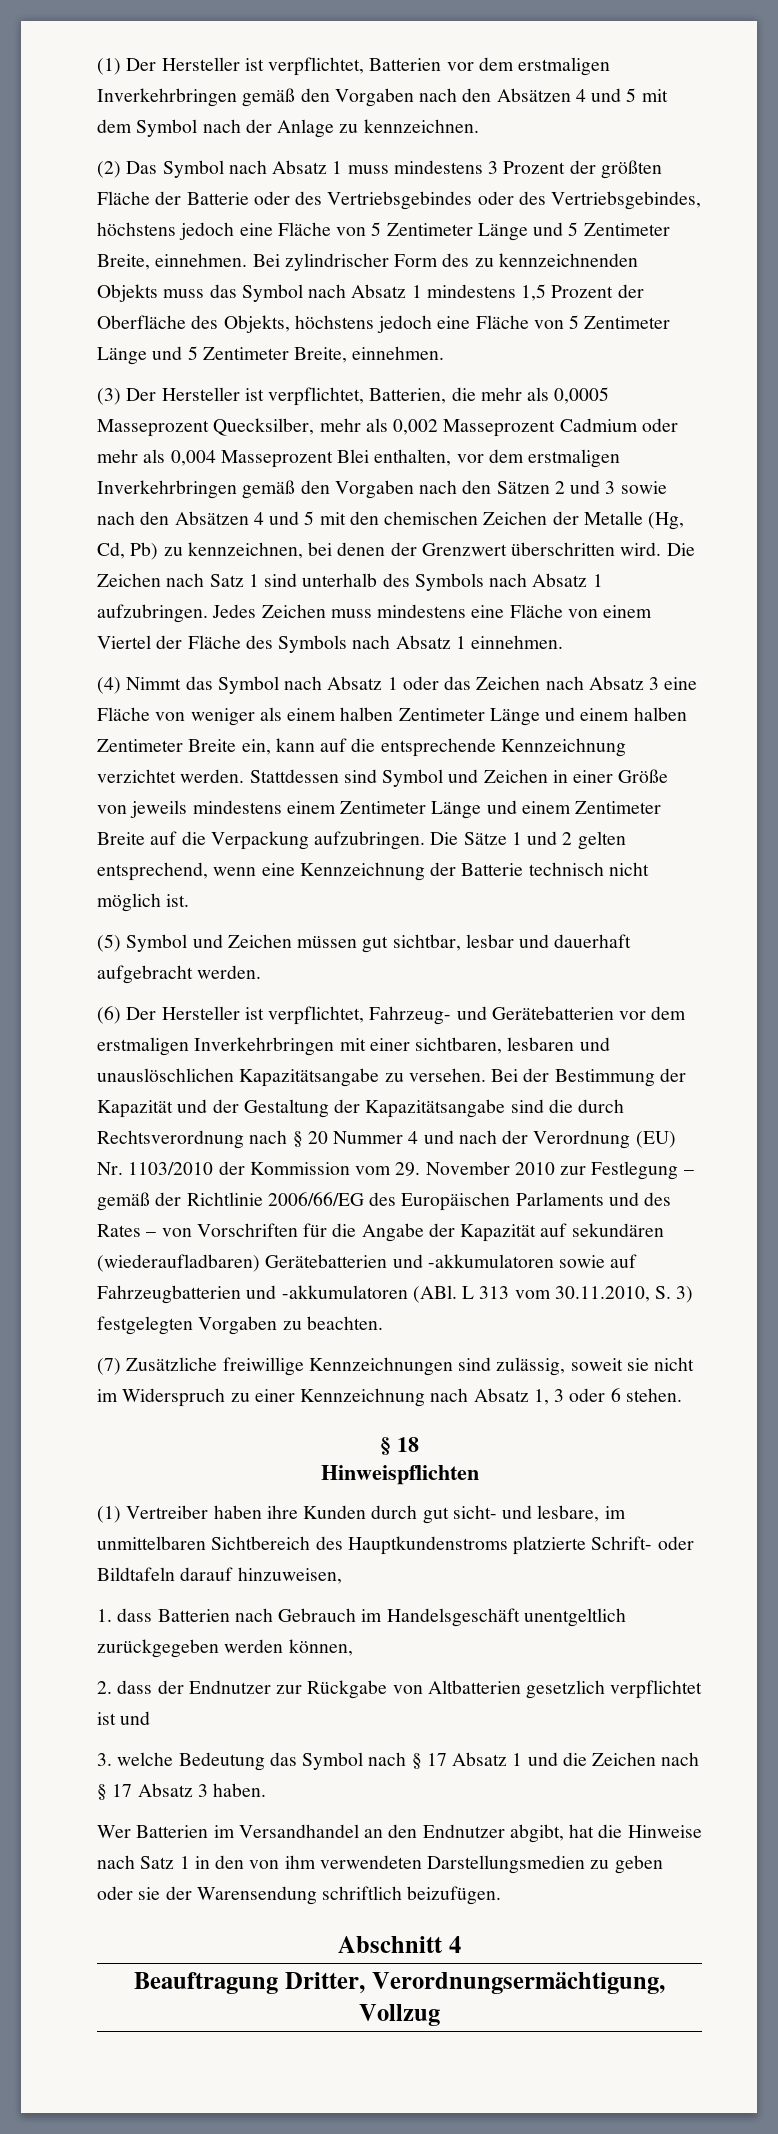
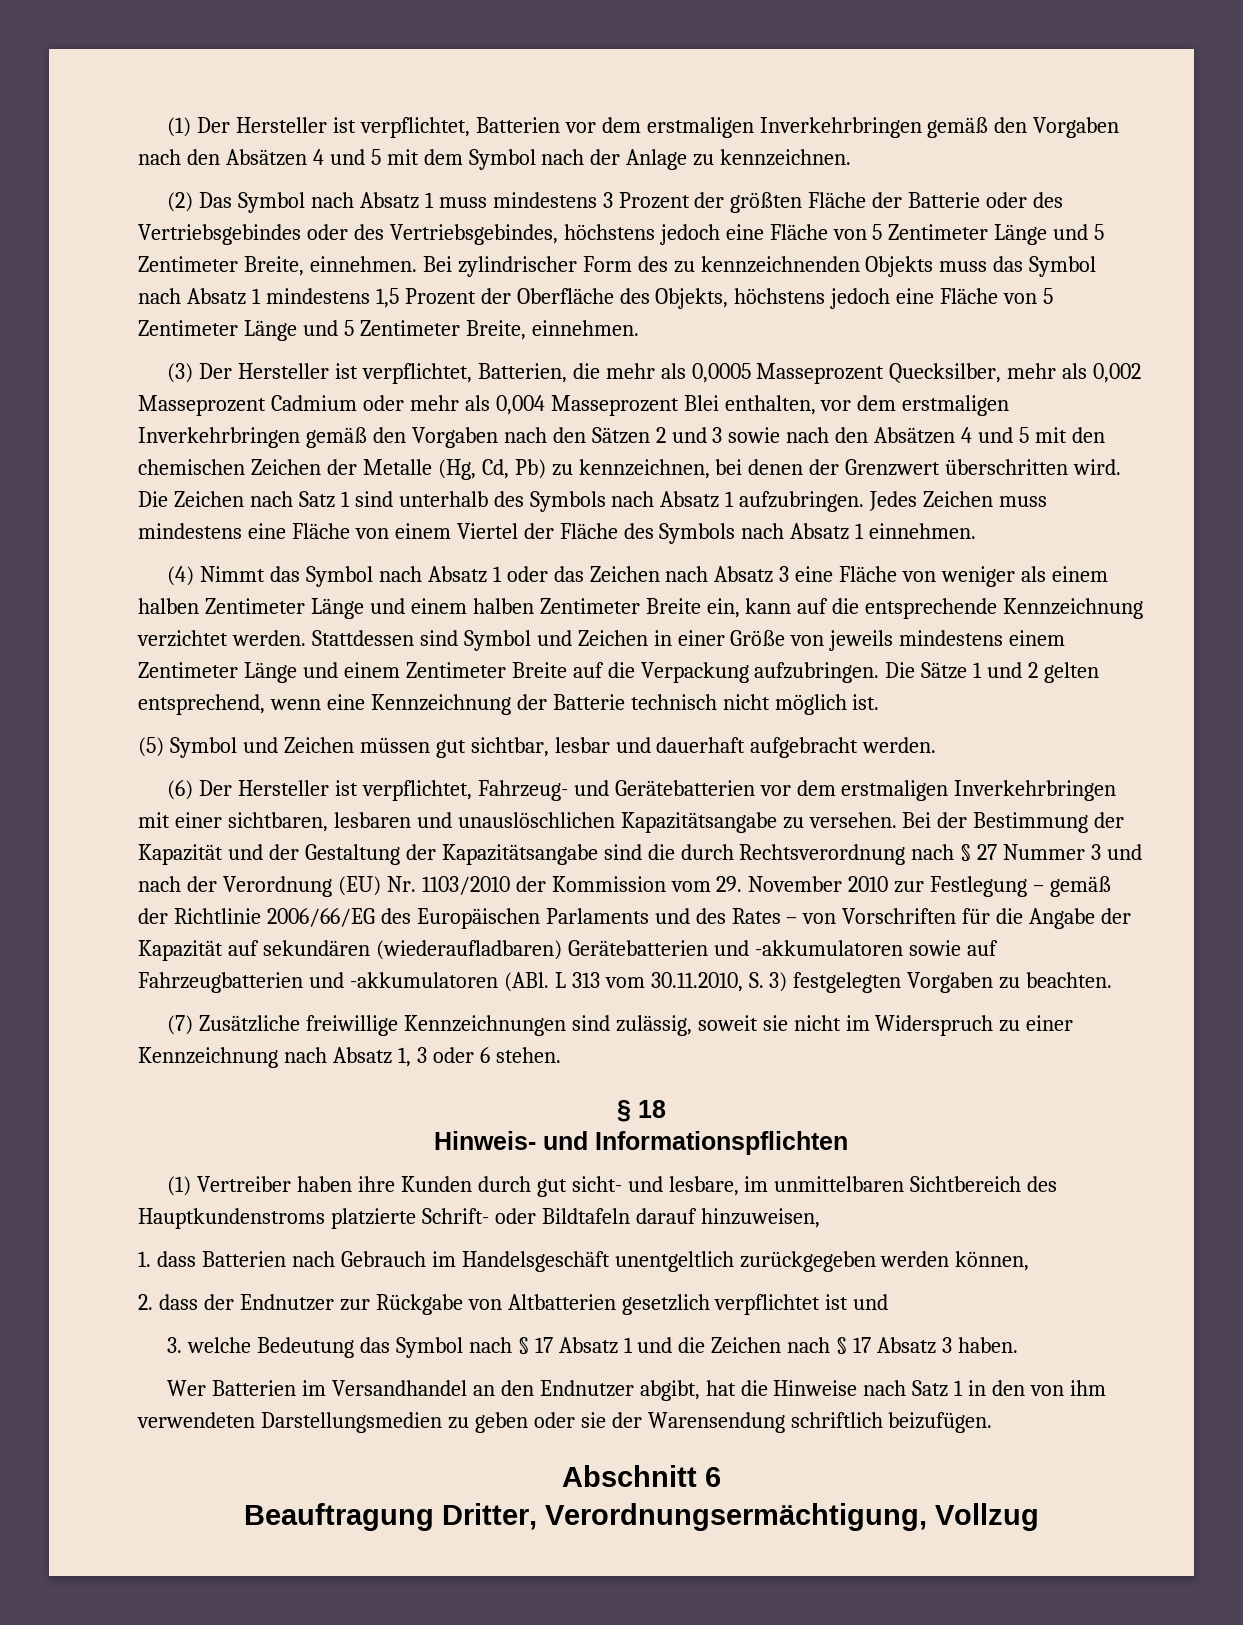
- Bei der Bestimmung der Kapazität und der Gestaltung der Kapazitätsangabe sind die durch Rechtsverordnung nach § 20 Nummer 4 und nach der Verordnung (EU) Nr. 1103/2010 der Kommission vom 29. November 2010 zur Festlegung – gemäß der Richtlinie 2006/66/EG des Europäischen Parlaments und des Rates – von Vorschriften für die Angabe der Kapazität auf sekundären (wiederaufladbaren) Gerätebatterien und -akkumulatoren sowie auf Fahrzeugbatterien und -akkumulatoren (ABl. L 313 vom 30.11.2010, S. 3) festgelegten Vorgaben zu beachten.
+ Bei der Bestimmung der Kapazität und der Gestaltung der Kapazitätsangabe sind die durch Rechtsverordnung nach § 27 Nummer 3 und nach der Verordnung (EU) Nr. 1103/2010 der Kommission vom 29. November 2010 zur Festlegung – gemäß der Richtlinie 2006/66/EG des Europäischen Parlaments und des Rates – von Vorschriften für die Angabe der Kapazität auf sekundären (wiederaufladbaren) Gerätebatterien und -akkumulatoren sowie auf Fahrzeugbatterien und -akkumulatoren (ABl. L 313 vom 30.11.2010, S. 3) festgelegten Vorgaben zu beachten.
- Hinweispflichten
+ Hinweis- und Informationspflichten
- Abschnitt 4
+ Abschnitt 6

